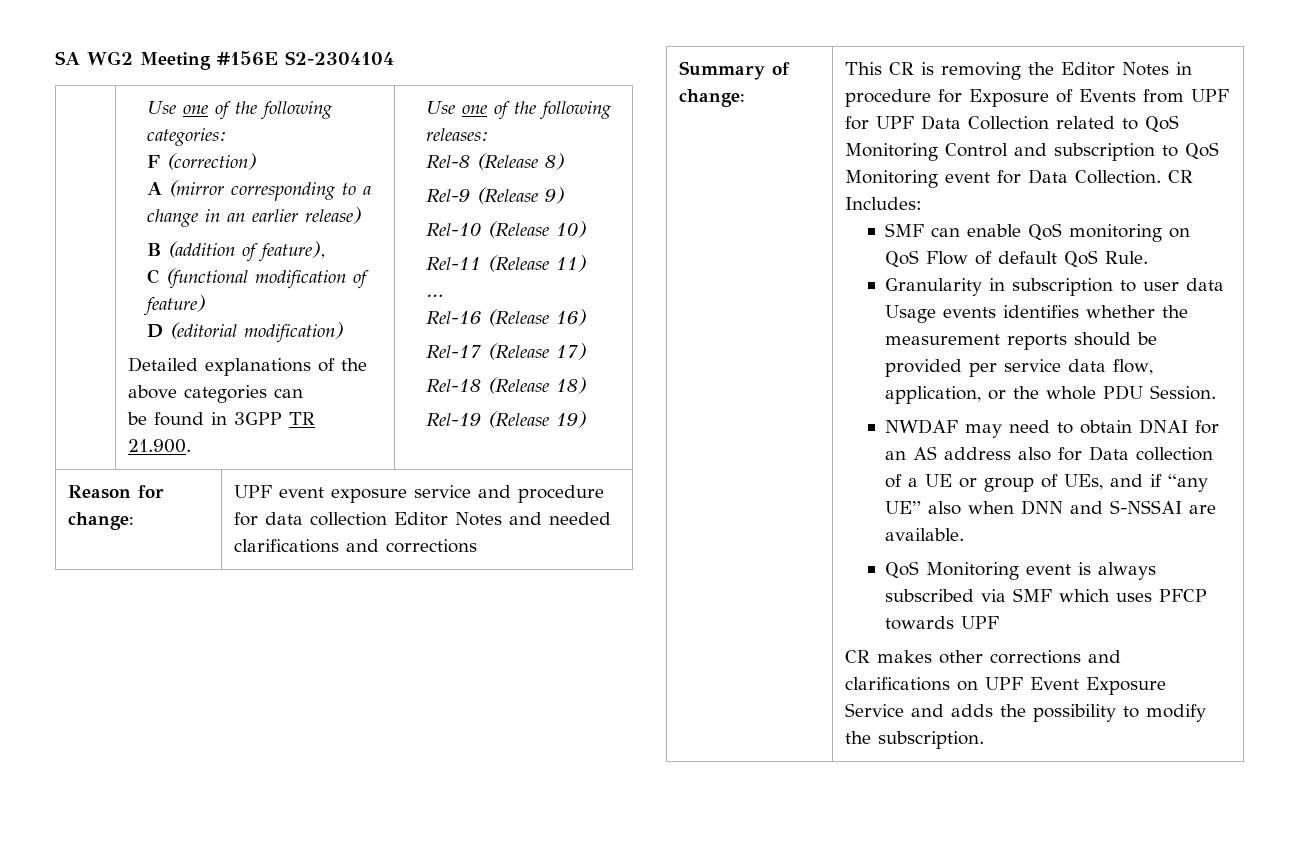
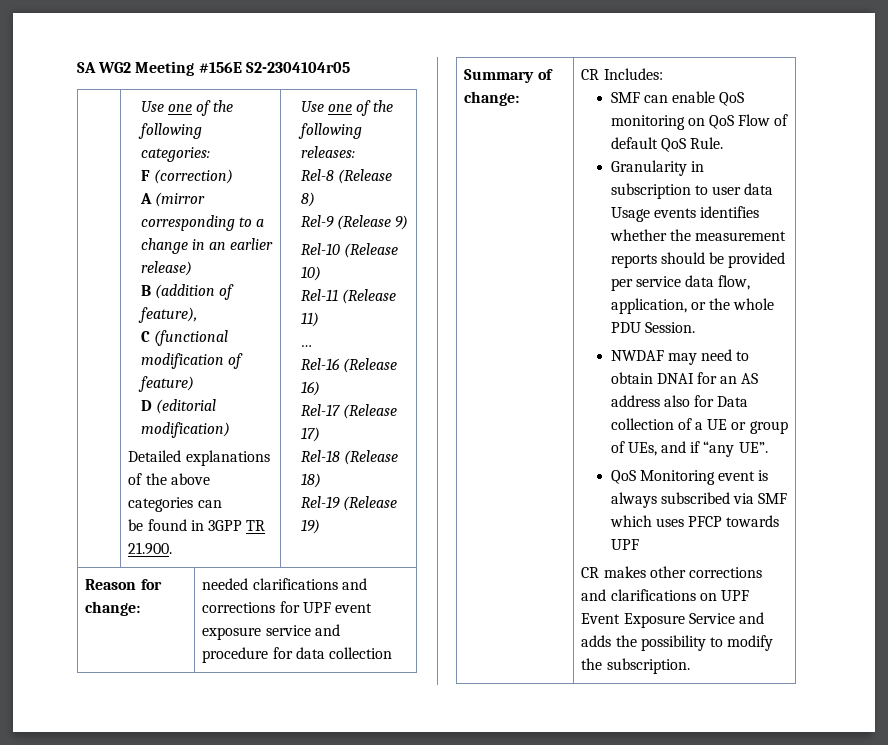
- SA WG2 Meeting #156E S2-2304104
+ SA WG2 Meeting #156E S2-2304104r05
- Reason for change: | UPF event exposure service and procedure for data collection Editor Notes and needed clarifications and corrections
- Summary of change: | This CR is removing the Editor Notes in procedure for Exposure of Events from UPF for UPF Data Collection related to QoS Monitoring Control and subscription to QoS Monitoring event for Data Collection. CR Includes:
+ Reason for change: | needed clarifications and corrections for UPF event exposure service and procedure for data collection
+ Summary of change: | CR Includes:
- NWDAF may need to obtain DNAI for an AS address also for Data collection of a UE or group of UEs, and if “any UE” also when DNN and S-NSSAI are available.
+ NWDAF may need to obtain DNAI for an AS address also for Data collection of a UE or group of UEs, and if “any UE”.

